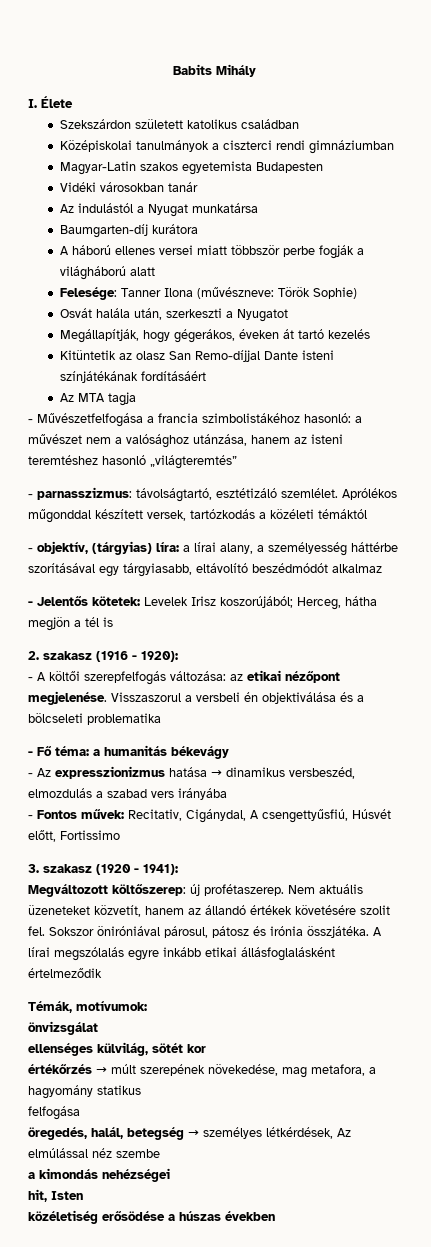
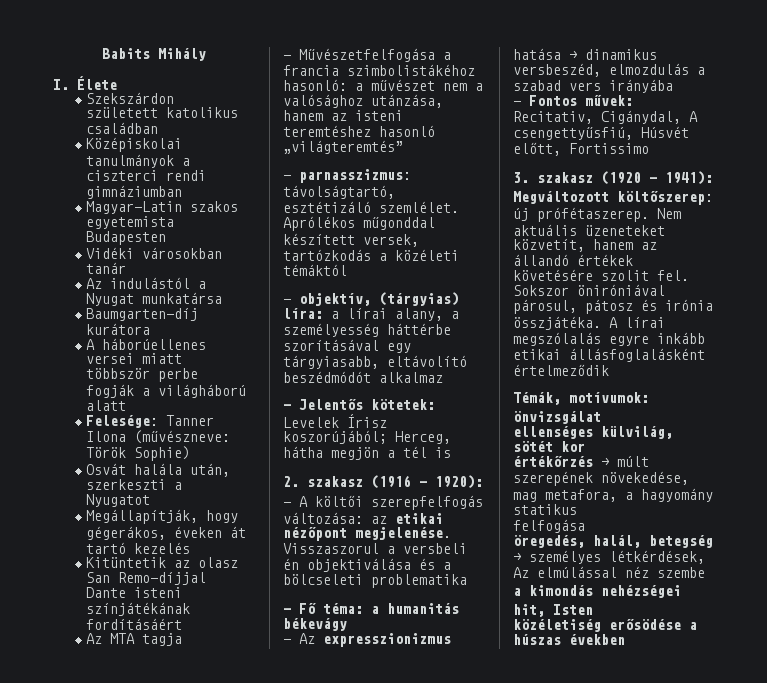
- A háború ellenes versei miatt többször perbe fogják a világháború alatt
+ A háborúellenes versei miatt többször perbe fogják a világháború alatt
- - Jelentős kötetek: Levelek Irisz koszorújából; Herceg, hátha megjön a tél is
+ - Jelentős kötetek: Levelek Írisz koszorújából; Herceg, hátha megjön a tél is
- Megváltozott költőszerep: új profétaszerep.
+ Megváltozott költőszerep: új prófétaszerep.

